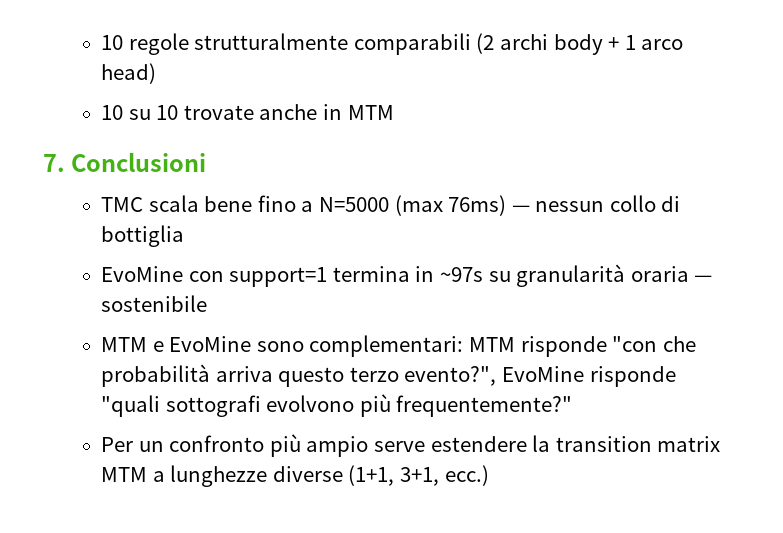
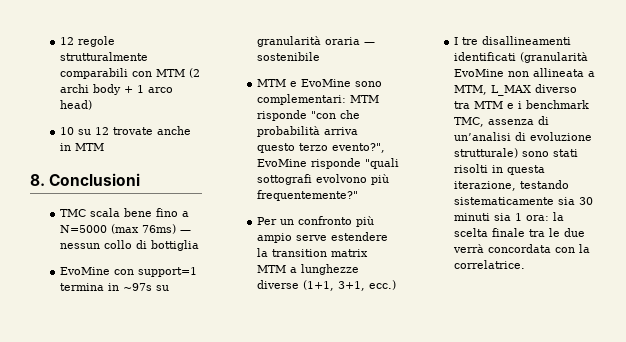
- 10 regole strutturalmente comparabili (2 archi body + 1 arco head)
+ 12 regole strutturalmente comparabili con MTM (2 archi body + 1 arco head)
- 10 su 10 trovate anche in MTM
+ 10 su 12 trovate anche in MTM
- 7. Conclusioni
+ 8. Conclusioni
+ I tre disallineamenti identificati (granularità EvoMine non allineata a MTM, L_MAX diverso tra MTM e i benchmark TMC, assenza di un’analisi di evoluzione strutturale) sono stati risolti in questa iterazione, testando sistematicamente sia 30 minuti sia 1 ora: la scelta finale tra le due verrà concordata con la correlatrice.

